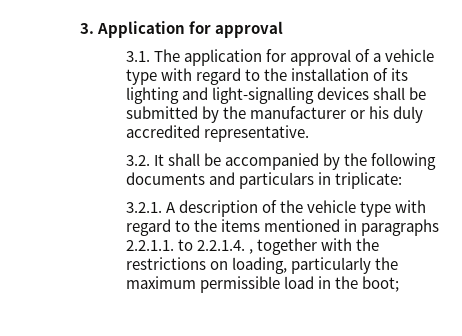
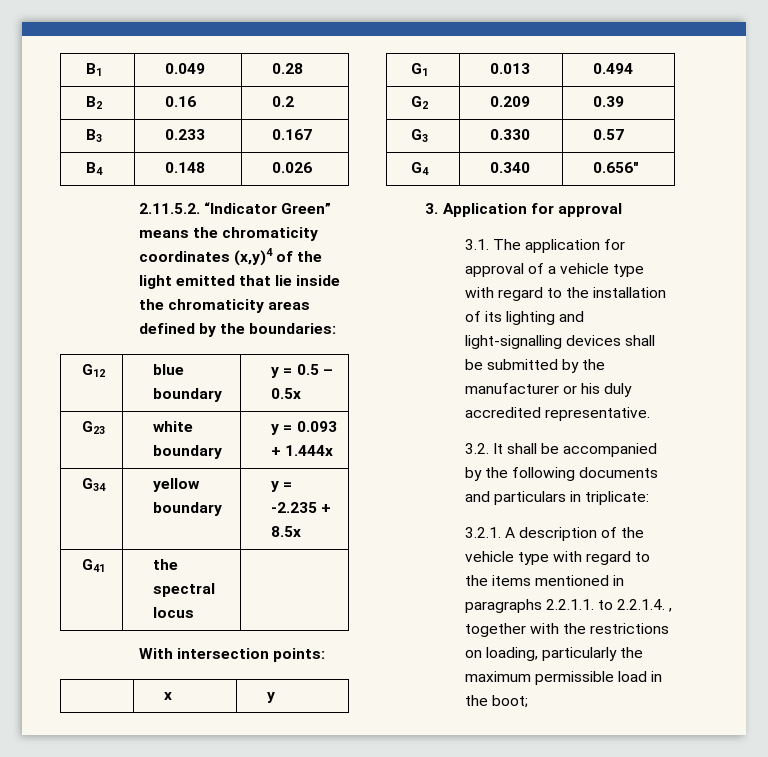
+ B1 | 0.049 | 0.28
+ B2 | 0.16 | 0.2
+ B3 | 0.233 | 0.167
+ B4 | 0.148 | 0.026
+ 2.11.5.2. “Indicator Green” means the chromaticity coordinates (x,y)4 of the light emitted that lie inside the chromaticity areas defined by the boundaries:
+ G12 | blue boundary | y = 0.5 – 0.5x
+ G23 | white boundary | y = 0.093 + 1.444x
+ G34 | yellow boundary | y = -2.235 + 8.5x
+ G41 | the spectral locus |
+ With intersection points:
+ | x | y
+ G1 | 0.013 | 0.494
+ G2 | 0.209 | 0.39
+ G3 | 0.330 | 0.57
+ G4 | 0.340 | 0.656"

